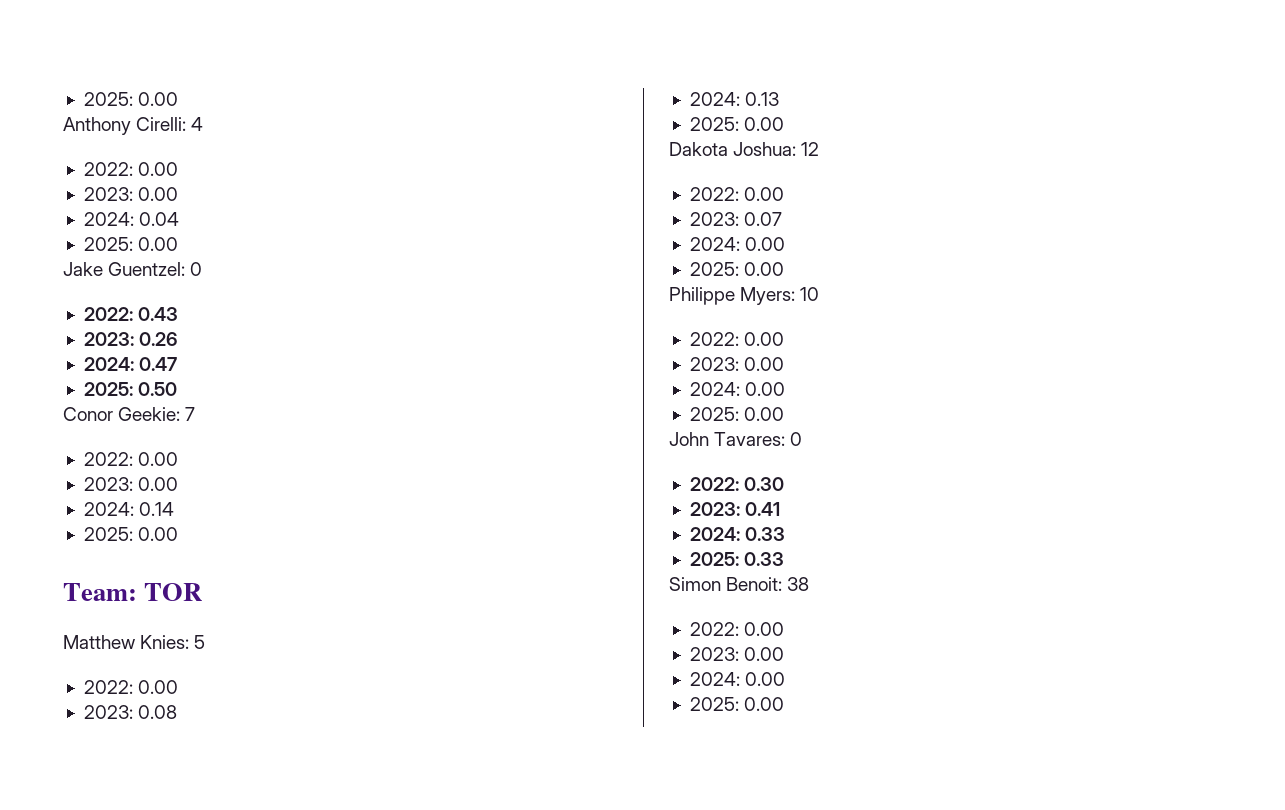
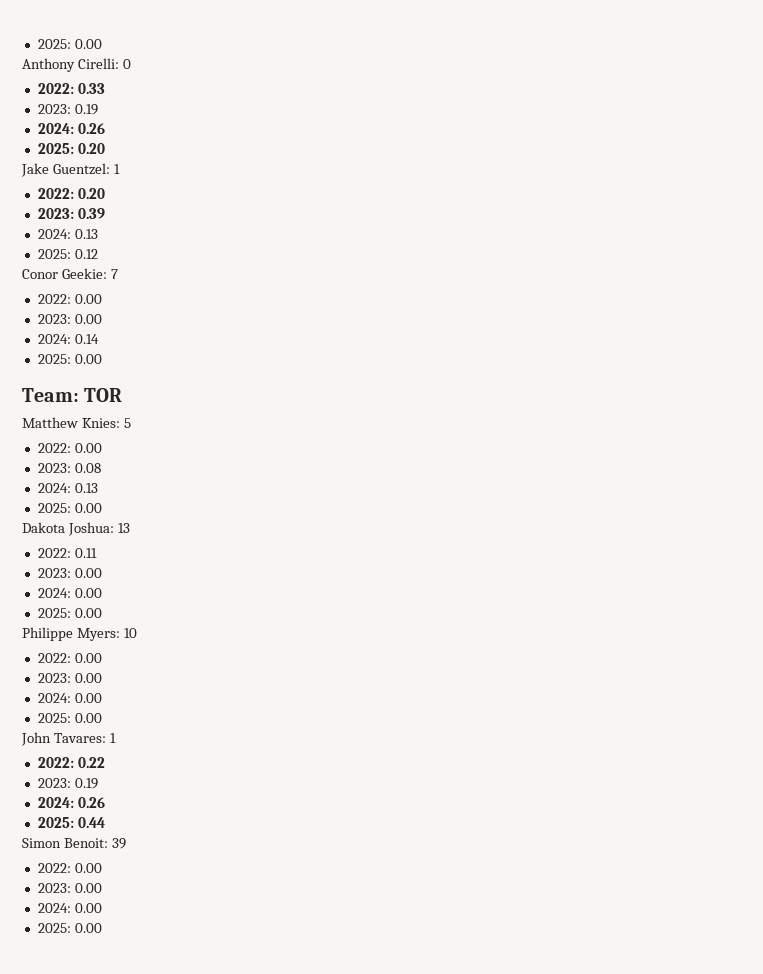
- Anthony Cirelli: 4
- 2022: 0.00
- 2023: 0.00
- 2024: 0.04
- 2025: 0.00
+ Anthony Cirelli: 0
+ 2022: 0.33
+ 2023: 0.19
+ 2024: 0.26
+ 2025: 0.20
- Jake Guentzel: 0
- 2022: 0.43
- 2023: 0.26
- 2024: 0.47
- 2025: 0.50
+ Jake Guentzel: 1
+ 2022: 0.20
+ 2023: 0.39
+ 2024: 0.13
+ 2025: 0.12
- Dakota Joshua: 12
- 2022: 0.00
- 2023: 0.07
+ Dakota Joshua: 13
+ 2022: 0.11
+ 2023: 0.00
- John Tavares: 0
- 2022: 0.30
- 2023: 0.41
- 2024: 0.33
- 2025: 0.33
+ John Tavares: 1
+ 2022: 0.22
+ 2023: 0.19
+ 2024: 0.26
+ 2025: 0.44
- Simon Benoit: 38
+ Simon Benoit: 39

